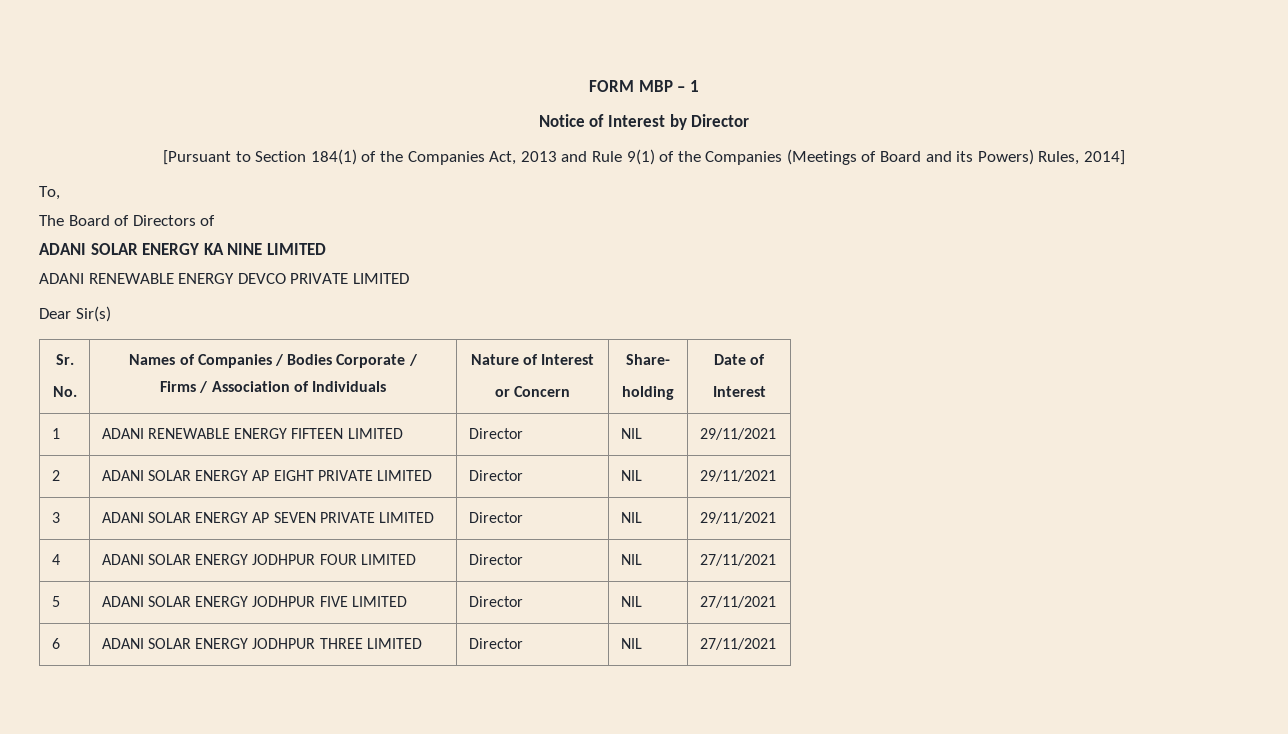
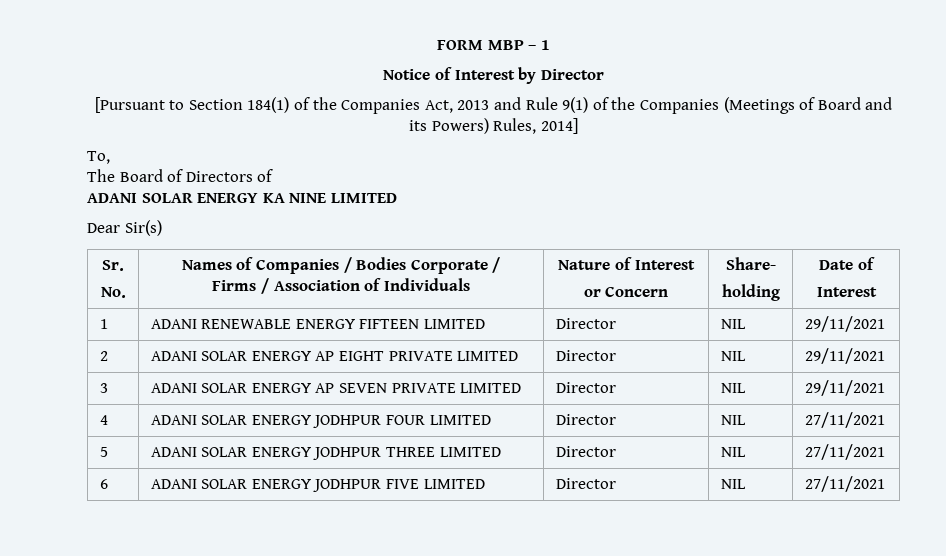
- ADANI RENEWABLE ENERGY DEVCO PRIVATE LIMITED
- 5 | ADANI SOLAR ENERGY JODHPUR FIVE LIMITED | Director | NIL | 27/11/2021
+ 5 | ADANI SOLAR ENERGY JODHPUR THREE LIMITED | Director | NIL | 27/11/2021
- 6 | ADANI SOLAR ENERGY JODHPUR THREE LIMITED | Director | NIL | 27/11/2021
+ 6 | ADANI SOLAR ENERGY JODHPUR FIVE LIMITED | Director | NIL | 27/11/2021

